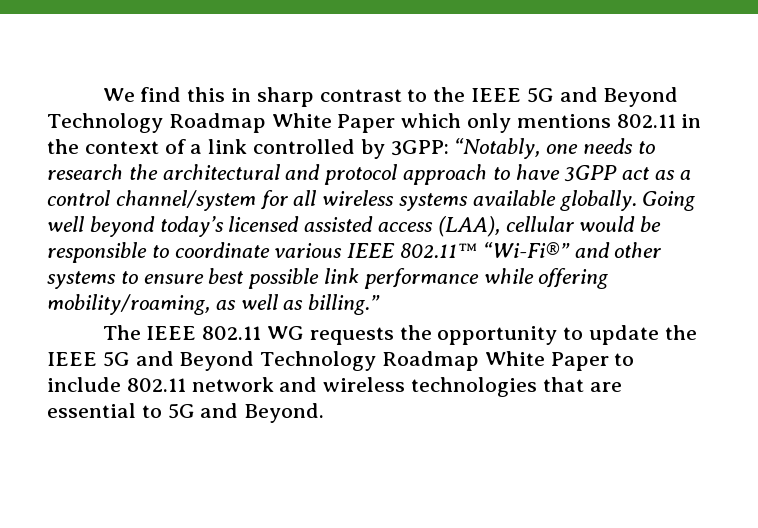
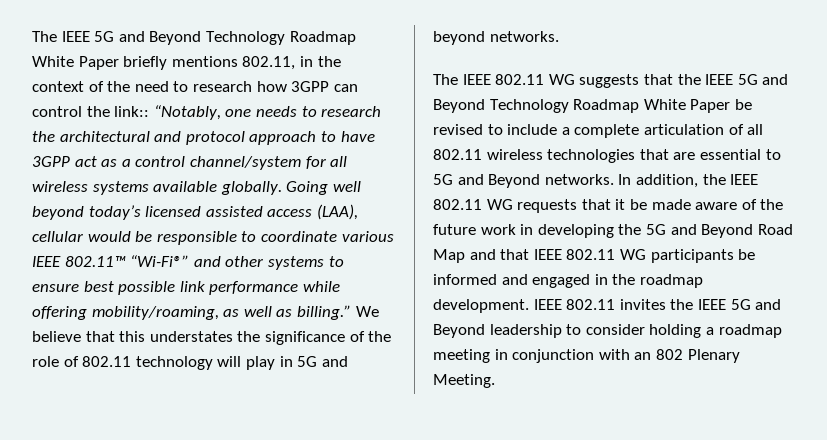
- We find this in sharp contrast to the IEEE 5G and Beyond Technology Roadmap White Paper which only mentions 802.11 in the context of a link controlled by 3GPP: “Notably, one needs to research the architectural and protocol approach to have 3GPP act as a control channel/system for all wireless systems available globally.
+ The IEEE 5G and Beyond Technology Roadmap White Paper briefly mentions 802.11, in the context of the need to research how 3GPP can control the link:: “Notably, one needs to research the architectural and protocol approach to have 3GPP act as a control channel/system for all wireless systems available globally.
+ We believe that this understates the significance of the role of 802.11 technology will play in 5G and beyond networks.
- The IEEE 802.11 WG requests the opportunity to update the IEEE 5G and Beyond Technology Roadmap White Paper to include 802.11 network and wireless technologies that are essential to 5G and Beyond.
+ The IEEE 802.11 WG suggests that the IEEE 5G and Beyond Technology Roadmap White Paper be revised to include a complete articulation of all 802.11 wireless technologies that are essential to 5G and Beyond networks. In addition, the IEEE 802.11 WG requests that it be made aware of the future work in developing the 5G and Beyond Road Map and that IEEE 802.11 WG participants be informed and engaged in the roadmap development. IEEE 802.11 invites the IEEE 5G and Beyond leadership to consider holding a roadmap meeting in conjunction with an 802 Plenary Meeting.

